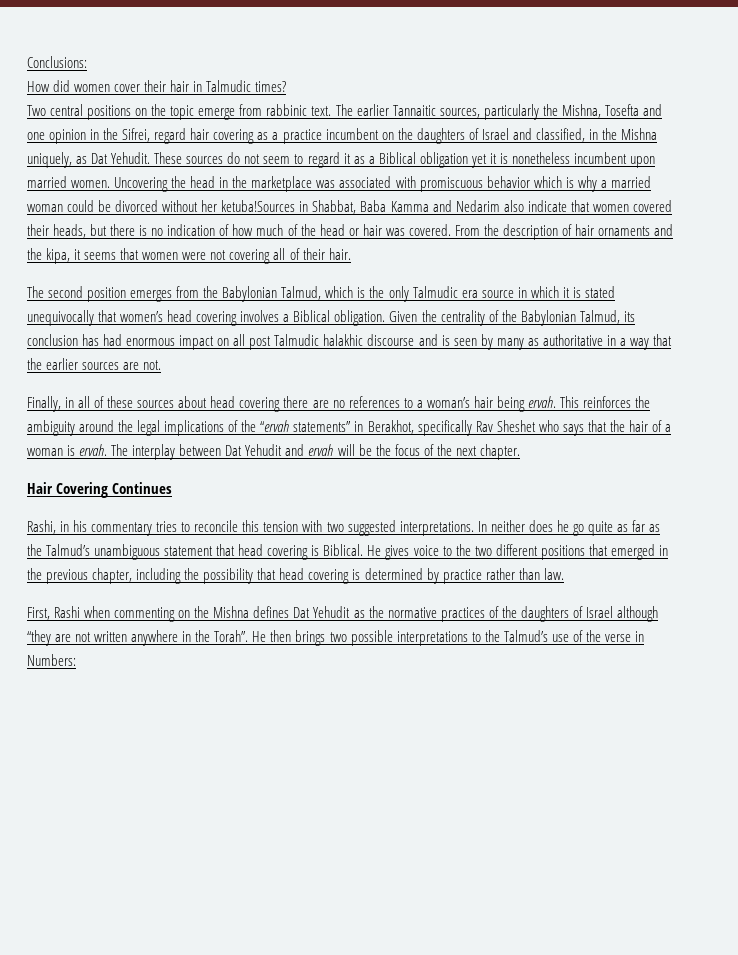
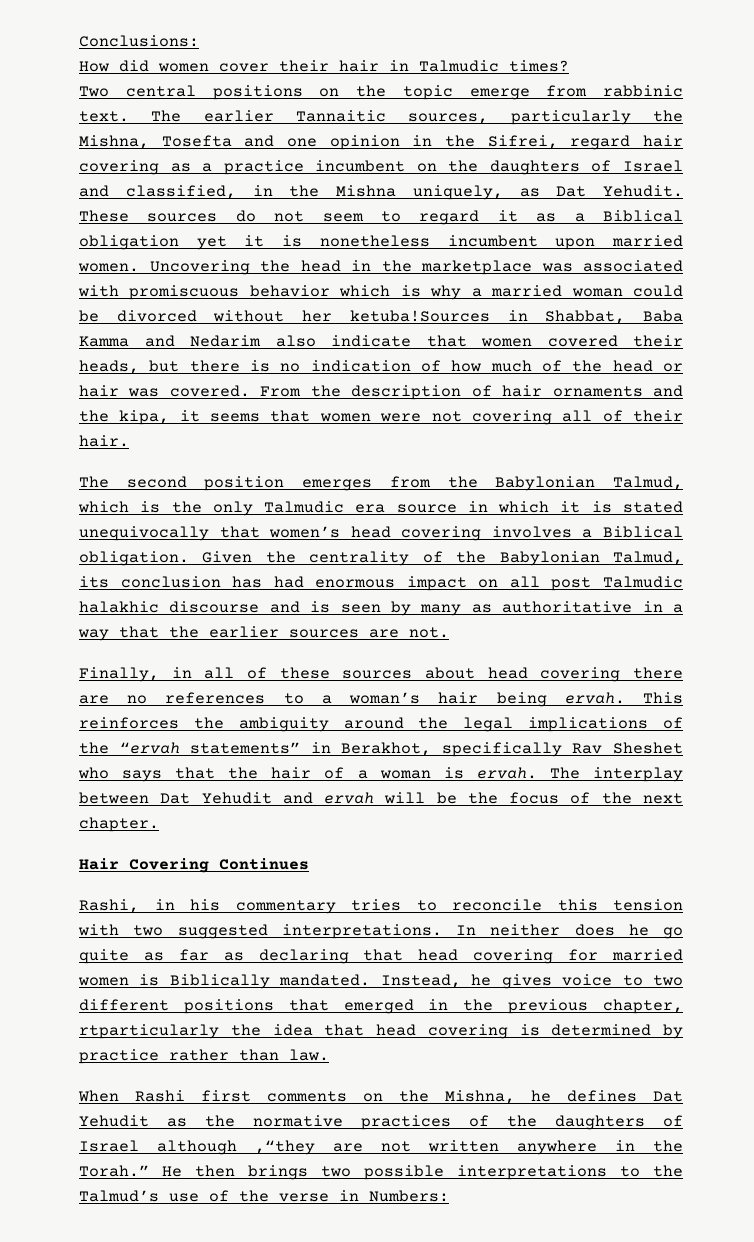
- In neither does he go quite as far as the Talmud’s unambiguous statement that head covering is Biblical. He gives voice to the two different positions that emerged in the previous chapter, including the possibility that head covering is determined by practice rather than law.
+ In neither does he go quite as far as declaring that head covering for married women is Biblically mandated. Instead, he gives voice to two different positions that emerged in the previous chapter, rtparticularly the idea that head covering is determined by practice rather than law.
- First, Rashi when commenting on the Mishna defines Dat Yehudit as the normative practices of the daughters of Israel although “they are not written anywhere in the Torah”.
+ When Rashi first comments on the Mishna, he defines Dat Yehudit as the normative practices of the daughters of Israel although ,“they are not written anywhere in the Torah.”

